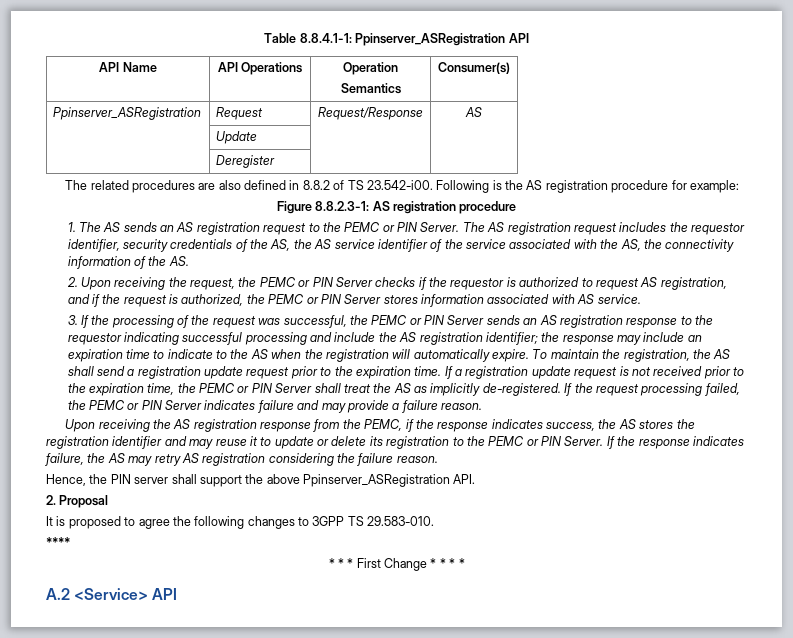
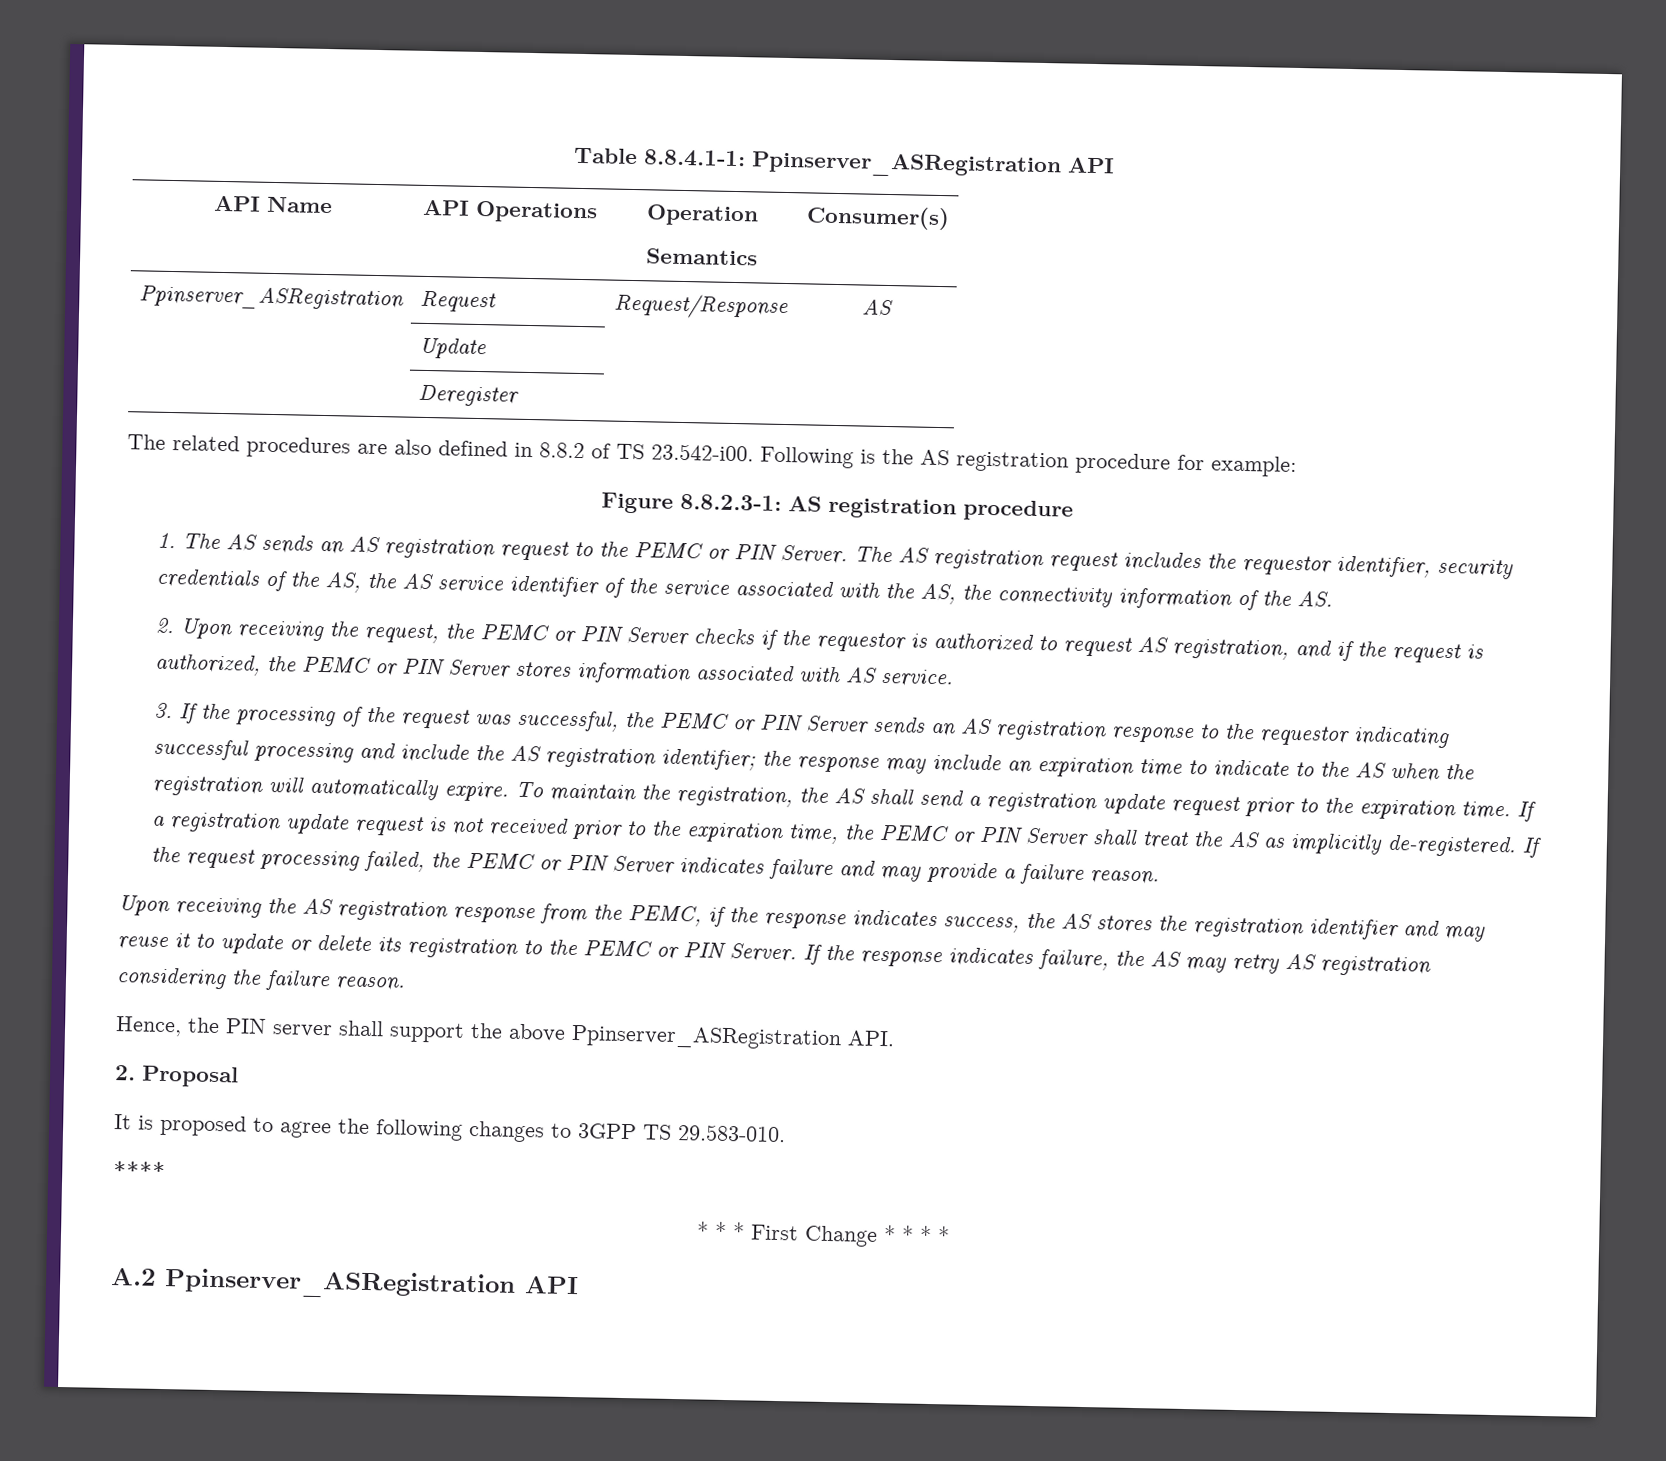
- A.2 <Service> API
+ A.2 Ppinserver_ASRegistration API

